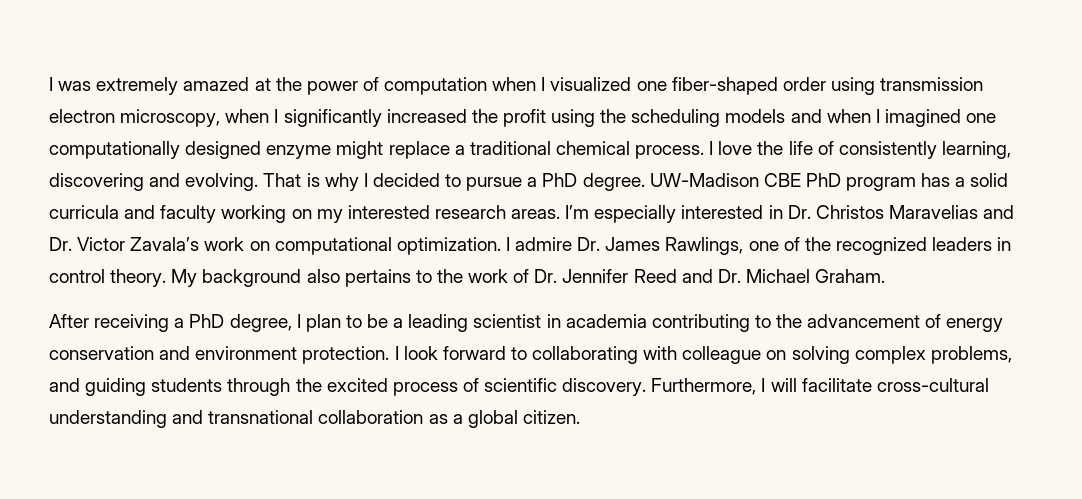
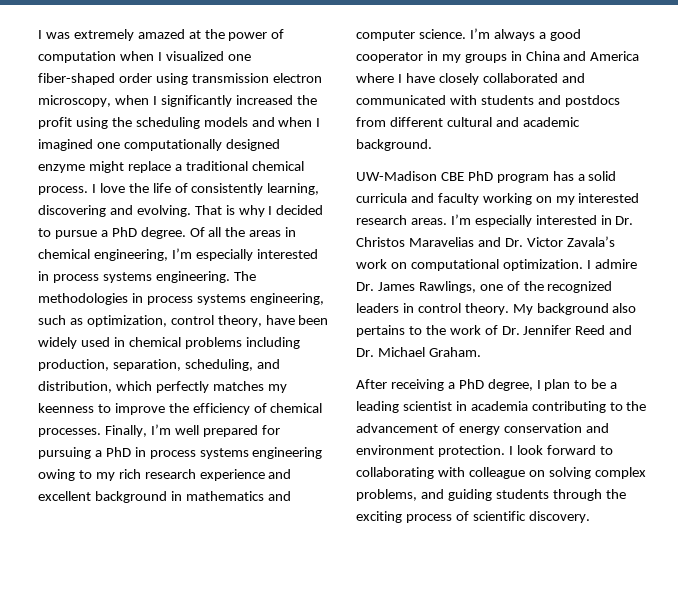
- That is why I decided to pursue a PhD degree. UW-Madison CBE PhD program has a solid curricula and faculty working on my interested research areas.
+ That is why I decided to pursue a PhD degree. Of all the areas in chemical engineering, I’m especially interested in process systems engineering. The methodologies in process systems engineering, such as optimization, control theory, have been widely used in chemical problems including production, separation, scheduling, and distribution, which perfectly matches my keenness to improve the efficiency of chemical processes. Finally, I’m well prepared for pursuing a PhD in process systems engineering owing to my rich research experience and excellent background in mathematics and computer science. I’m always a good cooperator in my groups in China and America where I have closely collaborated and communicated with students and postdocs from different cultural and academic background.
+ UW-Madison CBE PhD program has a solid curricula and faculty working on my interested research areas.
- I look forward to collaborating with colleague on solving complex problems, and guiding students through the excited process of scientific discovery. Furthermore, I will facilitate cross-cultural understanding and transnational collaboration as a global citizen.
+ I look forward to collaborating with colleague on solving complex problems, and guiding students through the exciting process of scientific discovery.

